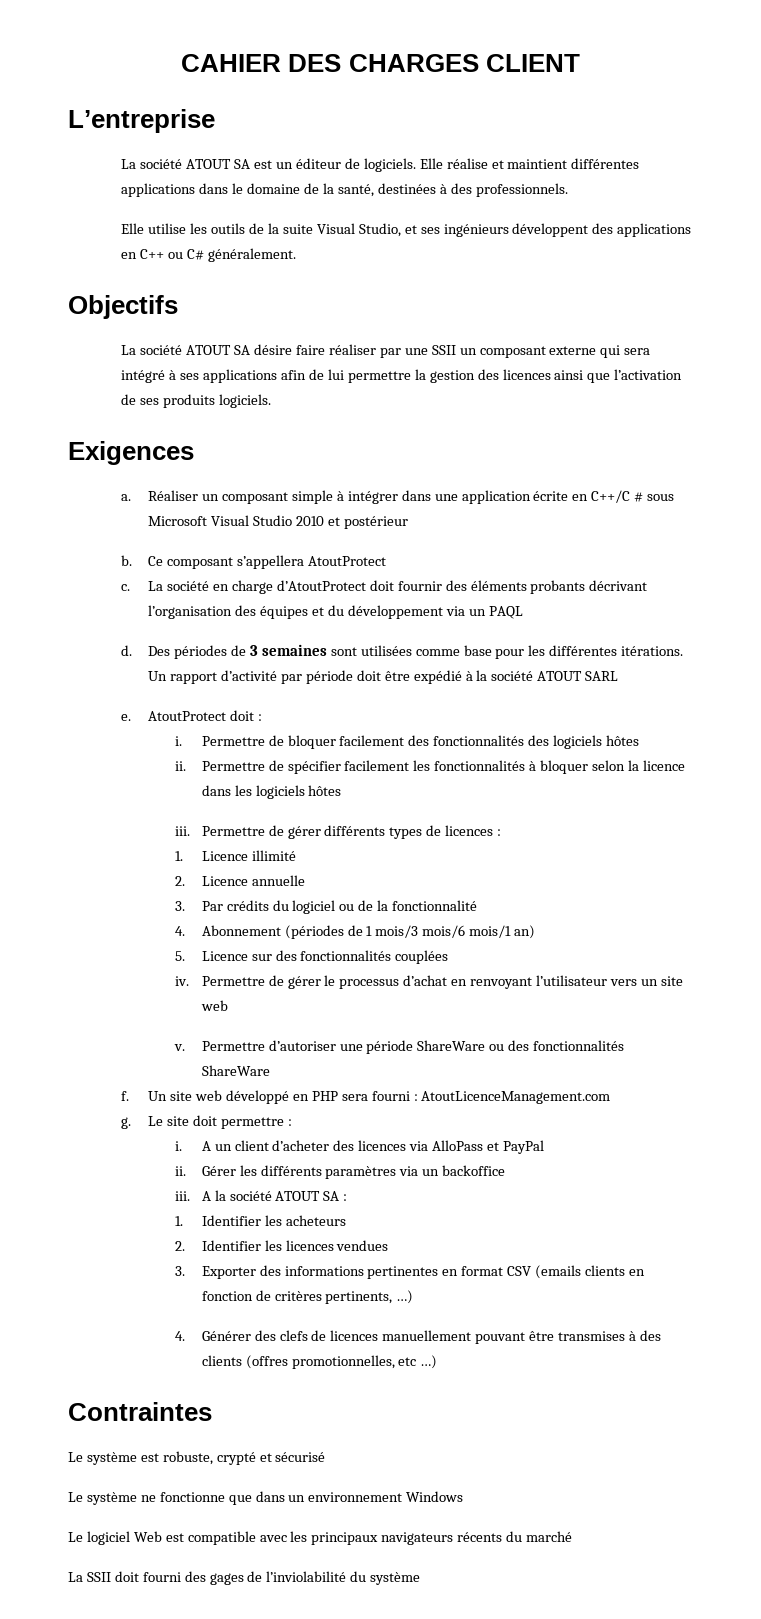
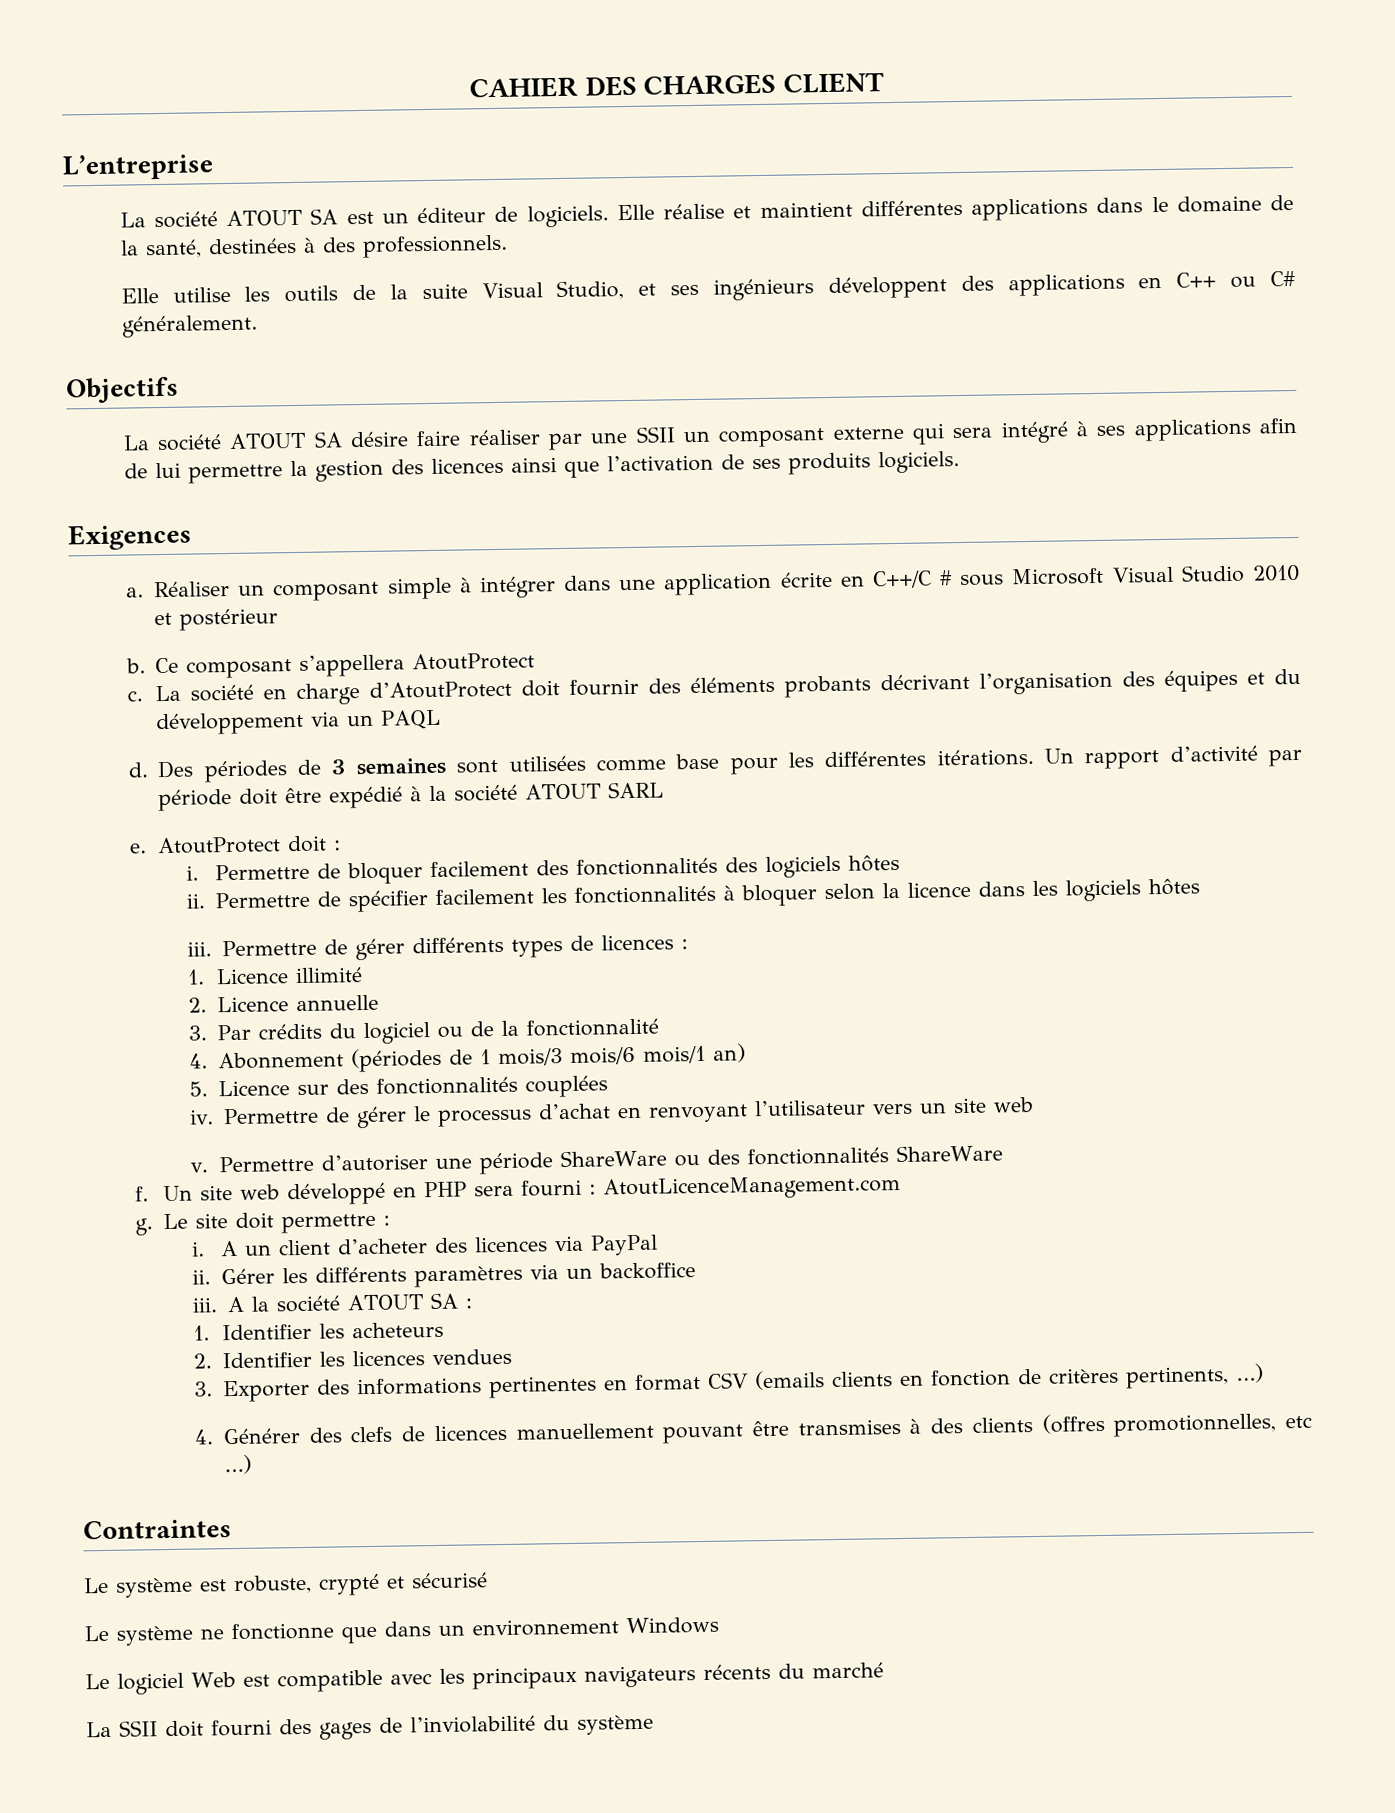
- A un client d’acheter des licences via AlloPass et PayPal
+ A un client d’acheter des licences via PayPal

